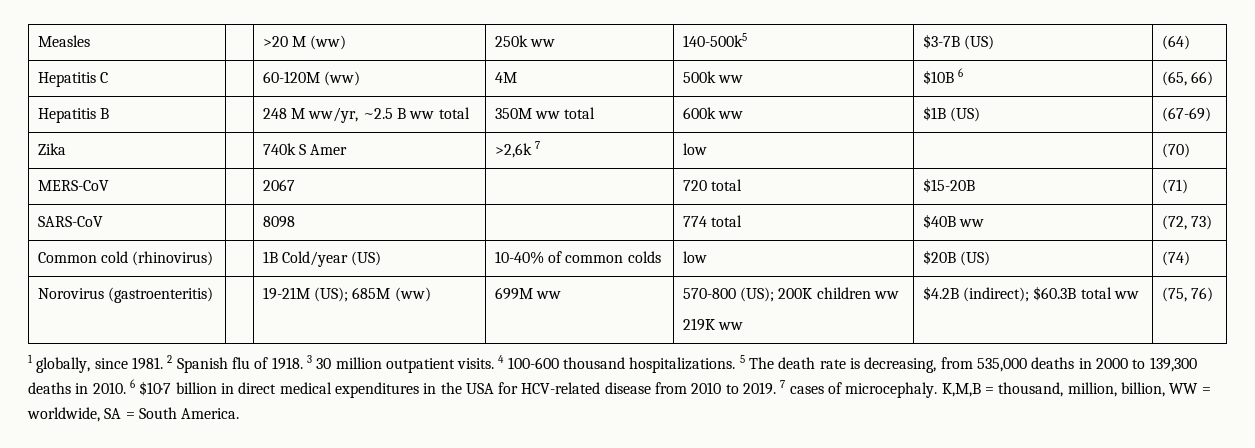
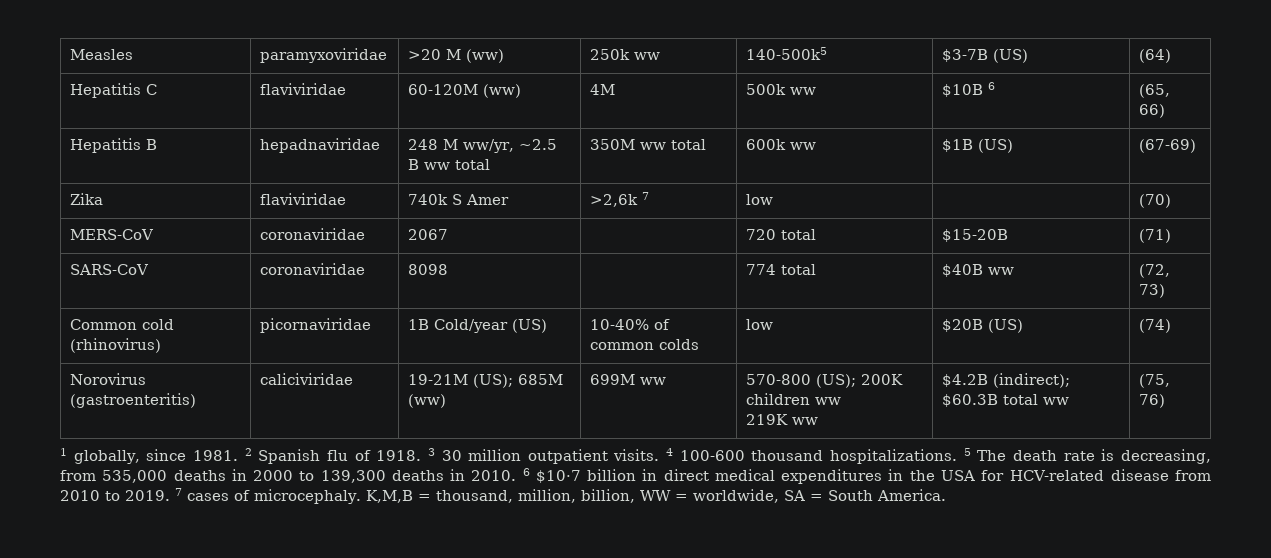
- Measles | | >20 M (ww) | 250k ww | 140-500k5 | $3-7B (US) | (64)
+ Measles | paramyxoviridae | >20 M (ww) | 250k ww | 140-500k5 | $3-7B (US) | (64)
- Hepatitis C | | 60-120M (ww) | 4M | 500k ww | $10B 6 | (65, 66)
+ Hepatitis C | flaviviridae | 60-120M (ww) | 4M | 500k ww | $10B 6 | (65, 66)
- Hepatitis B | | 248 M ww/yr, ~2.5 B ww total | 350M ww total | 600k ww | $1B (US) | (67-69)
+ Hepatitis B | hepadnaviridae | 248 M ww/yr, ~2.5 B ww total | 350M ww total | 600k ww | $1B (US) | (67-69)
- Zika | | 740k S Amer | >2,6k 7 | low | | (70)
+ Zika | flaviviridae | 740k S Amer | >2,6k 7 | low | | (70)
- MERS-CoV | | 2067 | | 720 total | $15-20B | (71)
+ MERS-CoV | coronaviridae | 2067 | | 720 total | $15-20B | (71)
- SARS-CoV | | 8098 | | 774 total | $40B ww | (72, 73)
+ SARS-CoV | coronaviridae | 8098 | | 774 total | $40B ww | (72, 73)
- Common cold (rhinovirus) | | 1B Cold/year (US) | 10-40% of common colds | low | $20B (US) | (74)
+ Common cold (rhinovirus) | picornaviridae | 1B Cold/year (US) | 10-40% of common colds | low | $20B (US) | (74)
- Norovirus (gastroenteritis) | | 19-21M (US); 685M (ww) | 699M ww | 570-800 (US); 200K children ww
+ Norovirus (gastroenteritis) | caliciviridae | 19-21M (US); 685M (ww) | 699M ww | 570-800 (US); 200K children ww

